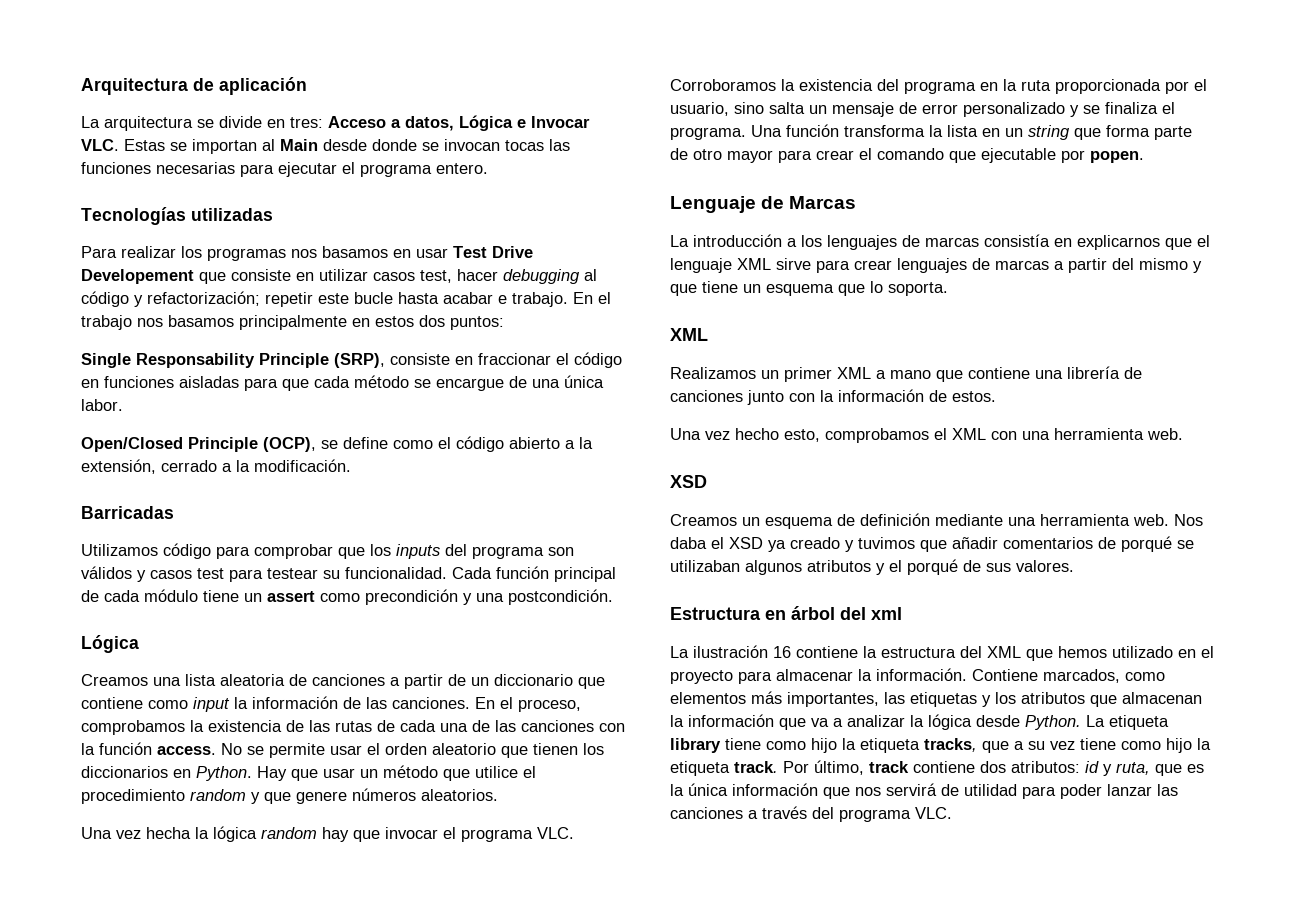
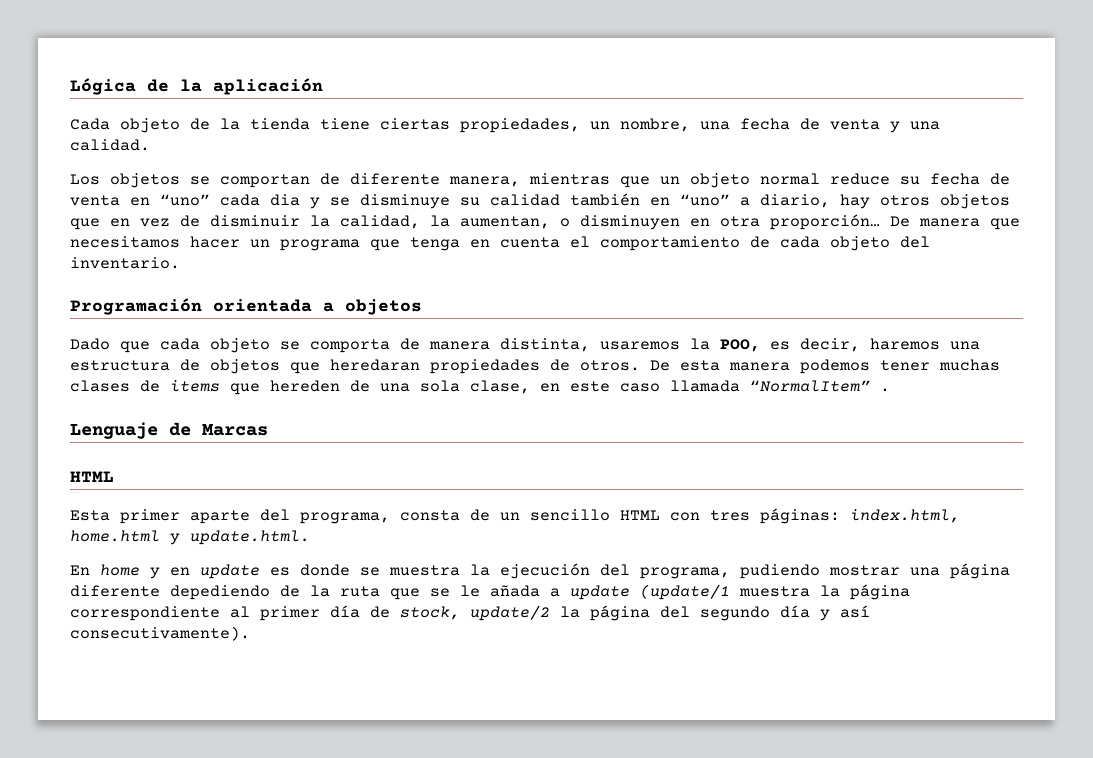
- Arquitectura de aplicación
- La arquitectura se divide en tres: Acceso a datos, Lógica e Invocar VLC. Estas se importan al Main desde donde se invocan tocas las funciones necesarias para ejecutar el programa entero.
- Tecnologías utilizadas
- Para realizar los programas nos basamos en usar Test Drive Developement que consiste en utilizar casos test, hacer debugging al código y refactorización; repetir este bucle hasta acabar e trabajo. En el trabajo nos basamos principalmente en estos dos puntos:
- Single Responsability Principle (SRP), consiste en fraccionar el código en funciones aisladas para que cada método se encargue de una única labor.
- Open/Closed Principle (OCP), se define como el código abierto a la extensión, cerrado a la modificación.
- Barricadas
- Utilizamos código para comprobar que los inputs del programa son válidos y casos test para testear su funcionalidad. Cada función principal de cada módulo tiene un assert como precondición y una postcondición.
- Lógica
- Creamos una lista aleatoria de canciones a partir de un diccionario que contiene como input la información de las canciones. En el proceso, comprobamos la existencia de las rutas de cada una de las canciones con la función access. No se permite usar el orden aleatorio que tienen los diccionarios en Python. Hay que usar un método que utilice el procedimiento random y que genere números aleatorios.
- Una vez hecha la lógica random hay que invocar el programa VLC. Corroboramos la existencia del programa en la ruta proporcionada por el usuario, sino salta un mensaje de error personalizado y se finaliza el programa. Una función transforma la lista en un string que forma parte de otro mayor para crear el comando que ejecutable por popen.
+ Lógica de la aplicación
+ Cada objeto de la tienda tiene ciertas propiedades, un nombre, una fecha de venta y una calidad.
+ Los objetos se comportan de diferente manera, mientras que un objeto normal reduce su fecha de venta en “uno” cada dia y se disminuye su calidad también en “uno” a diario, hay otros objetos que en vez de disminuir la calidad, la aumentan, o disminuyen en otra proporción… De manera que necesitamos hacer un programa que tenga en cuenta el comportamiento de cada objeto del inventario.
+ Programación orientada a objetos
+ Dado que cada objeto se comporta de manera distinta, usaremos la POO, es decir, haremos una estructura de objetos que heredaran propiedades de otros. De esta manera podemos tener muchas clases de items que hereden de una sola clase, en este caso llamada “NormalItem” .
  Lenguaje de Marcas
- La introducción a los lenguajes de marcas consistía en explicarnos que el lenguaje XML sirve para crear lenguajes de marcas a partir del mismo y que tiene un esquema que lo soporta.
- XML
- Realizamos un primer XML a mano que contiene una librería de canciones junto con la información de estos.
- Una vez hecho esto, comprobamos el XML con una herramienta web.
- XSD
- Creamos un esquema de definición mediante una herramienta web. Nos daba el XSD ya creado y tuvimos que añadir comentarios de porqué se utilizaban algunos atributos y el porqué de sus valores.
- Estructura en árbol del xml
- La ilustración 16 contiene la estructura del XML que hemos utilizado en el proyecto para almacenar la información. Contiene marcados, como elementos más importantes, las etiquetas y los atributos que almacenan la información que va a analizar la lógica desde Python. La etiqueta library tiene como hijo la etiqueta tracks, que a su vez tiene como hijo la etiqueta track. Por último, track contiene dos atributos: id y ruta, que es la única información que nos servirá de utilidad para poder lanzar las canciones a través del programa VLC.
+ HTML
+ Esta primer aparte del programa, consta de un sencillo HTML con tres páginas: index.html, home.html y update.html.
+ En home y en update es donde se muestra la ejecución del programa, pudiendo mostrar una página diferente depediendo de la ruta que se le añada a update (update/1 muestra la página correspondiente al primer día de stock, update/2 la página del segundo día y así consecutivamente).

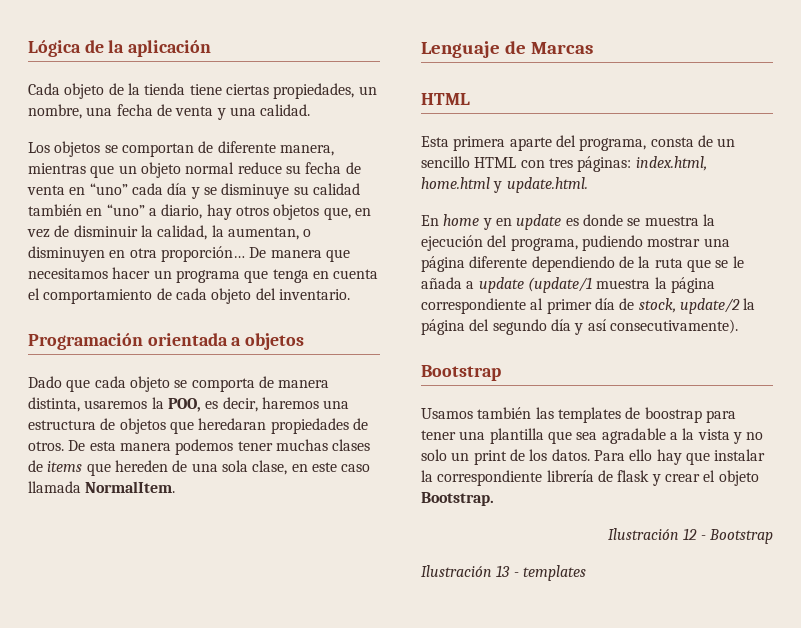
- Los objetos se comportan de diferente manera, mientras que un objeto normal reduce su fecha de venta en “uno” cada dia y se disminuye su calidad también en “uno” a diario, hay otros objetos que en vez de disminuir la calidad, la aumentan, o disminuyen en otra proporción…
+ Los objetos se comportan de diferente manera, mientras que un objeto normal reduce su fecha de venta en “uno” cada día y se disminuye su calidad también en “uno” a diario, hay otros objetos que, en vez de disminuir la calidad, la aumentan, o disminuyen en otra proporción…
- De esta manera podemos tener muchas clases de items que hereden de una sola clase, en este caso llamada “NormalItem” .
+ De esta manera podemos tener muchas clases de items que hereden de una sola clase, en este caso llamada NormalItem.
- Esta primer aparte del programa, consta de un sencillo HTML con tres páginas: index.html, home.html y update.html.
+ Esta primera aparte del programa, consta de un sencillo HTML con tres páginas: index.html, home.html y update.html.
- En home y en update es donde se muestra la ejecución del programa, pudiendo mostrar una página diferente depediendo de la ruta que se le añada a update (update/1 muestra la página correspondiente al primer día de stock, update/2 la página del segundo día y así consecutivamente).
+ En home y en update es donde se muestra la ejecución del programa, pudiendo mostrar una página diferente dependiendo de la ruta que se le añada a update (update/1 muestra la página correspondiente al primer día de stock, update/2 la página del segundo día y así consecutivamente).
+ Bootstrap
+ Usamos también las templates de boostrap para tener una plantilla que sea agradable a la vista y no solo un print de los datos. Para ello hay que instalar la correspondiente librería de flask y crear el objeto Bootstrap.
+ Ilustración 12 - Bootstrap
+ Ilustración 13 - templates

